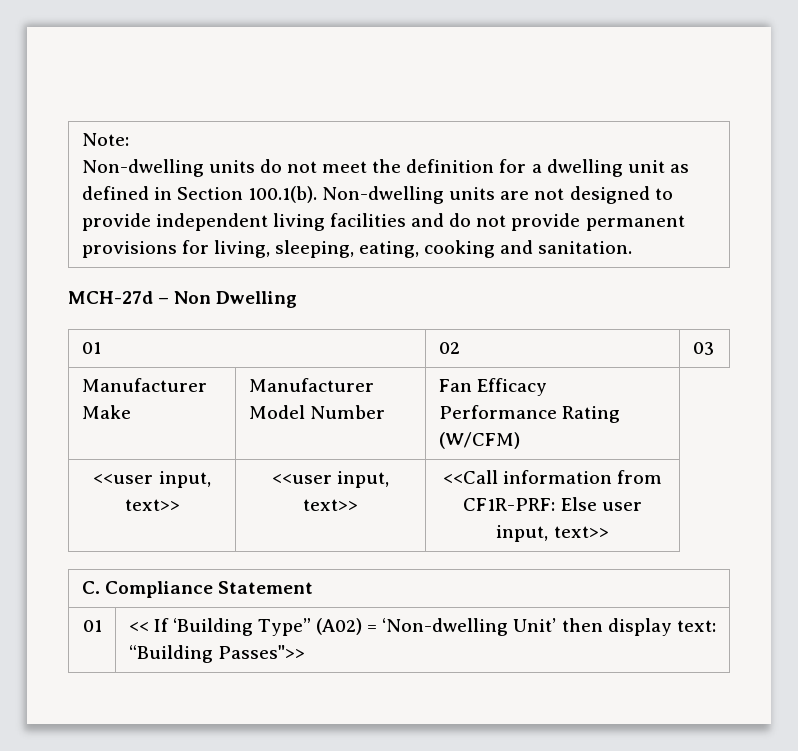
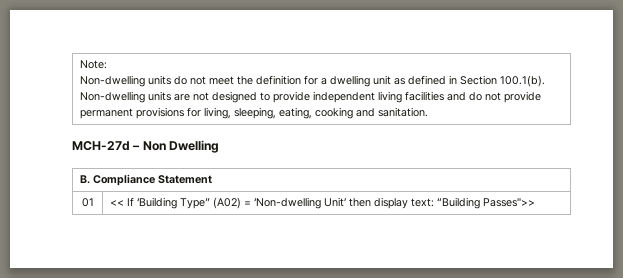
- 01 | 02 | 03
- Manufacturer Make | Manufacturer Model Number | Fan Efficacy Performance Rating (W/CFM)
- <<user input, text>> | <<user input, text>> | <<Call information from CF1R-PRF: Else user input, text>>
- C. Compliance Statement
+ B. Compliance Statement

